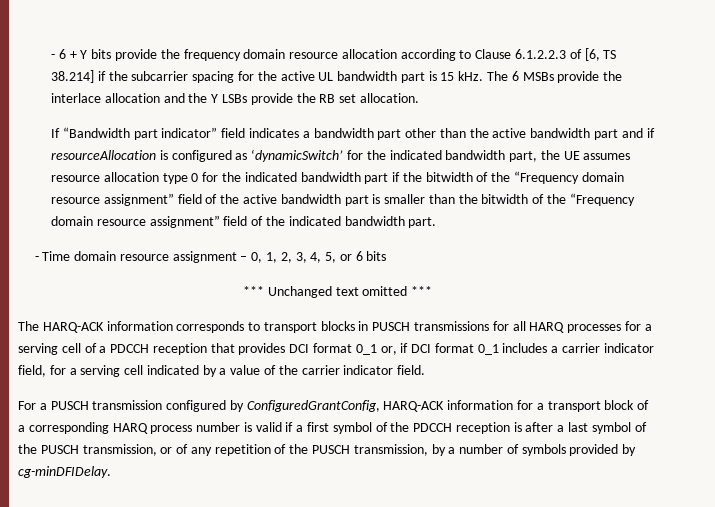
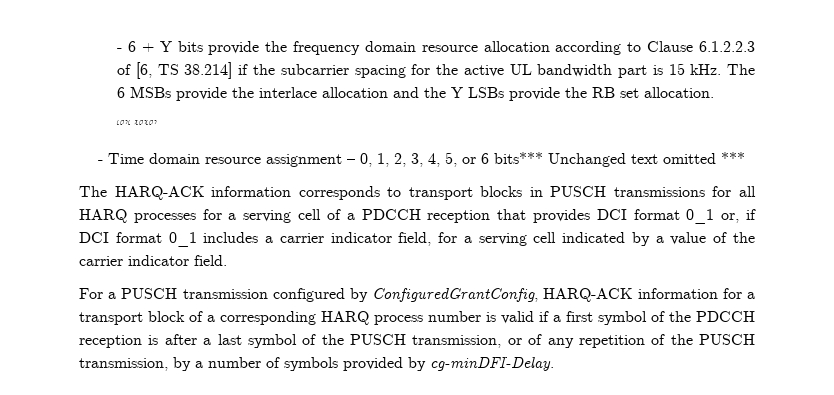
- If “Bandwidth part indicator” field indicates a bandwidth part other than the active bandwidth part and if resourceAllocation is configured as ‘dynamicSwitch’ for the indicated bandwidth part, the UE assumes resource allocation type 0 for the indicated bandwidth part if the bitwidth of the “Frequency domain resource assignment” field of the active bandwidth part is smaller than the bitwidth of the “Frequency domain resource assignment” field of the indicated bandwidth part.
+ “”‘’“”“”
- - Time domain resource assignment – 0, 1, 2, 3, 4, 5, or 6 bits
- *** Unchanged text omitted ***
+ - Time domain resource assignment – 0, 1, 2, 3, 4, 5, or 6 bits*** Unchanged text omitted ***
- For a PUSCH transmission configured by ConfiguredGrantConfig, HARQ-ACK information for a transport block of a corresponding HARQ process number is valid if a first symbol of the PDCCH reception is after a last symbol of the PUSCH transmission, or of any repetition of the PUSCH transmission, by a number of symbols provided by cg-minDFIDelay.
+ For a PUSCH transmission configured by ConfiguredGrantConfig, HARQ-ACK information for a transport block of a corresponding HARQ process number is valid if a first symbol of the PDCCH reception is after a last symbol of the PUSCH transmission, or of any repetition of the PUSCH transmission, by a number of symbols provided by cg-minDFI-Delay.

